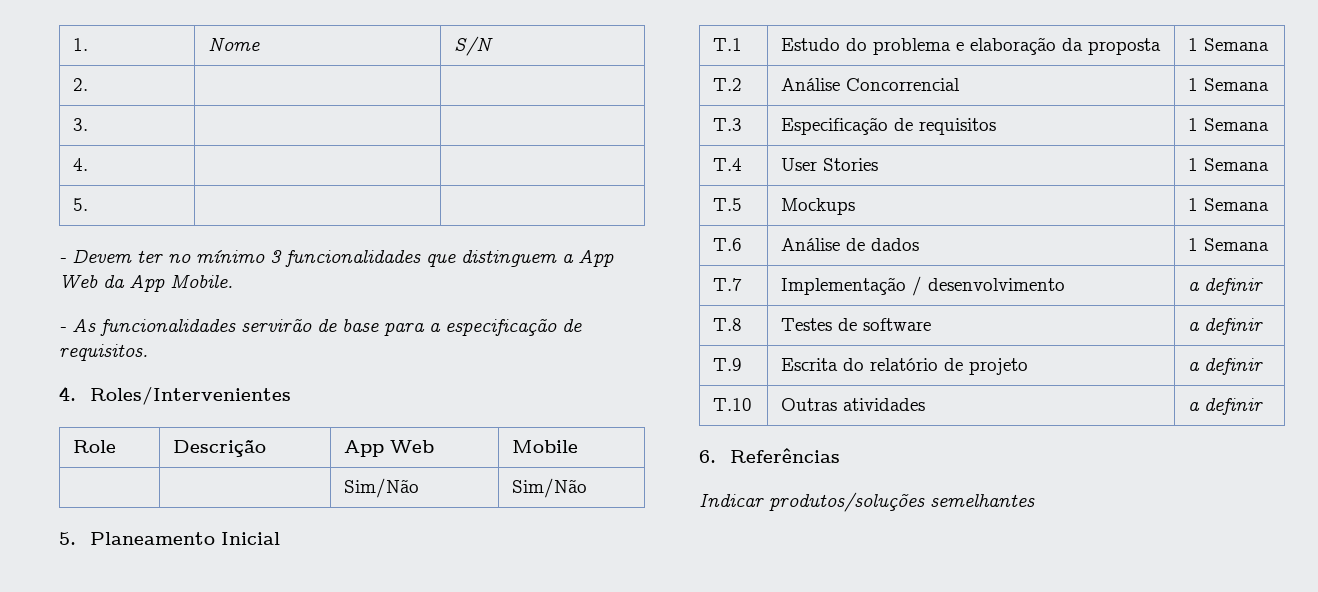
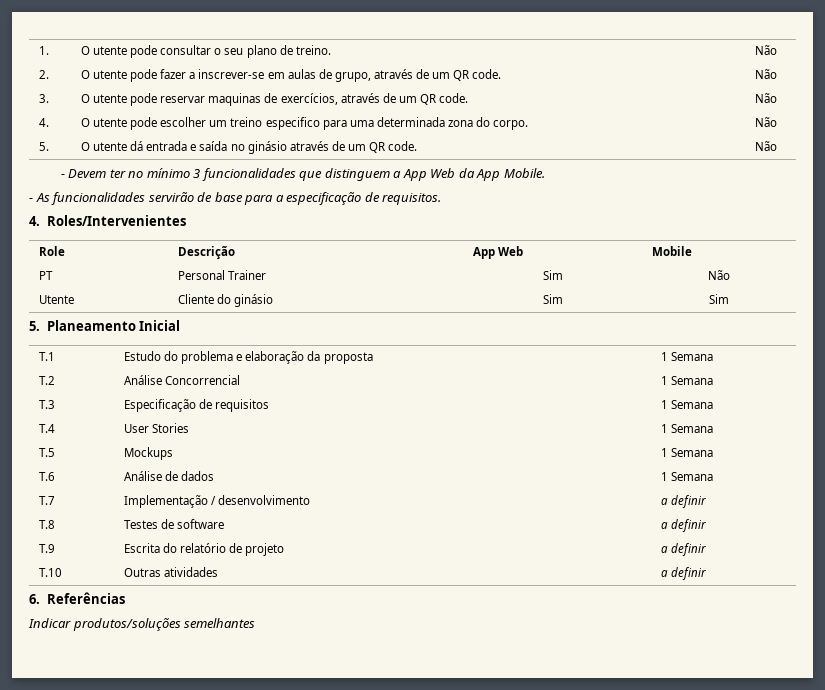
- 1. | Nome | S/N
- 2. | |
- 3. | |
- 4. | |
- 5. | |
+ 1. | O utente pode consultar o seu plano de treino. | Não
+ 2. | O utente pode fazer a inscrever-se em aulas de grupo, através de um QR code. | Não
+ 3. | O utente pode reservar maquinas de exercícios, através de um QR code. | Não
+ 4. | O utente pode escolher um treino especifico para uma determinada zona do corpo. | Não
+ 5. | O utente dá entrada e saída no ginásio através de um QR code. | Não
- | | Sim/Não | Sim/Não
+ PT | Personal Trainer | Sim | Não
+ Utente | Cliente do ginásio | Sim | Sim

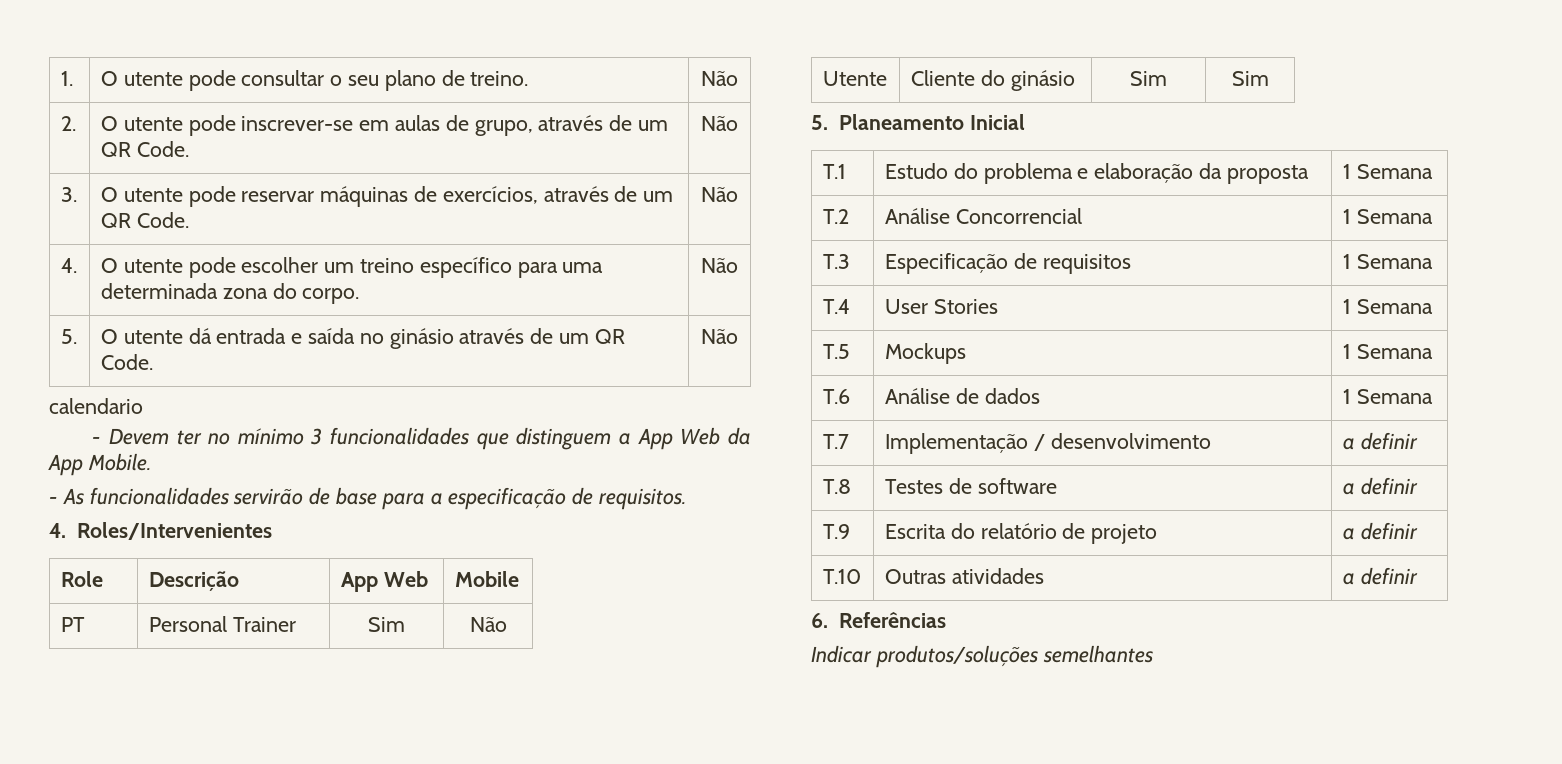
- 2. | O utente pode fazer a inscrever-se em aulas de grupo, através de um QR code. | Não
+ 2. | O utente pode inscrever-se em aulas de grupo, através de um QR Code. | Não
- 3. | O utente pode reservar maquinas de exercícios, através de um QR code. | Não
+ 3. | O utente pode reservar máquinas de exercícios, através de um QR Code. | Não
- 4. | O utente pode escolher um treino especifico para uma determinada zona do corpo. | Não
+ 4. | O utente pode escolher um treino específico para uma determinada zona do corpo. | Não
- 5. | O utente dá entrada e saída no ginásio através de um QR code. | Não
+ 5. | O utente dá entrada e saída no ginásio através de um QR Code. | Não
+ calendario

